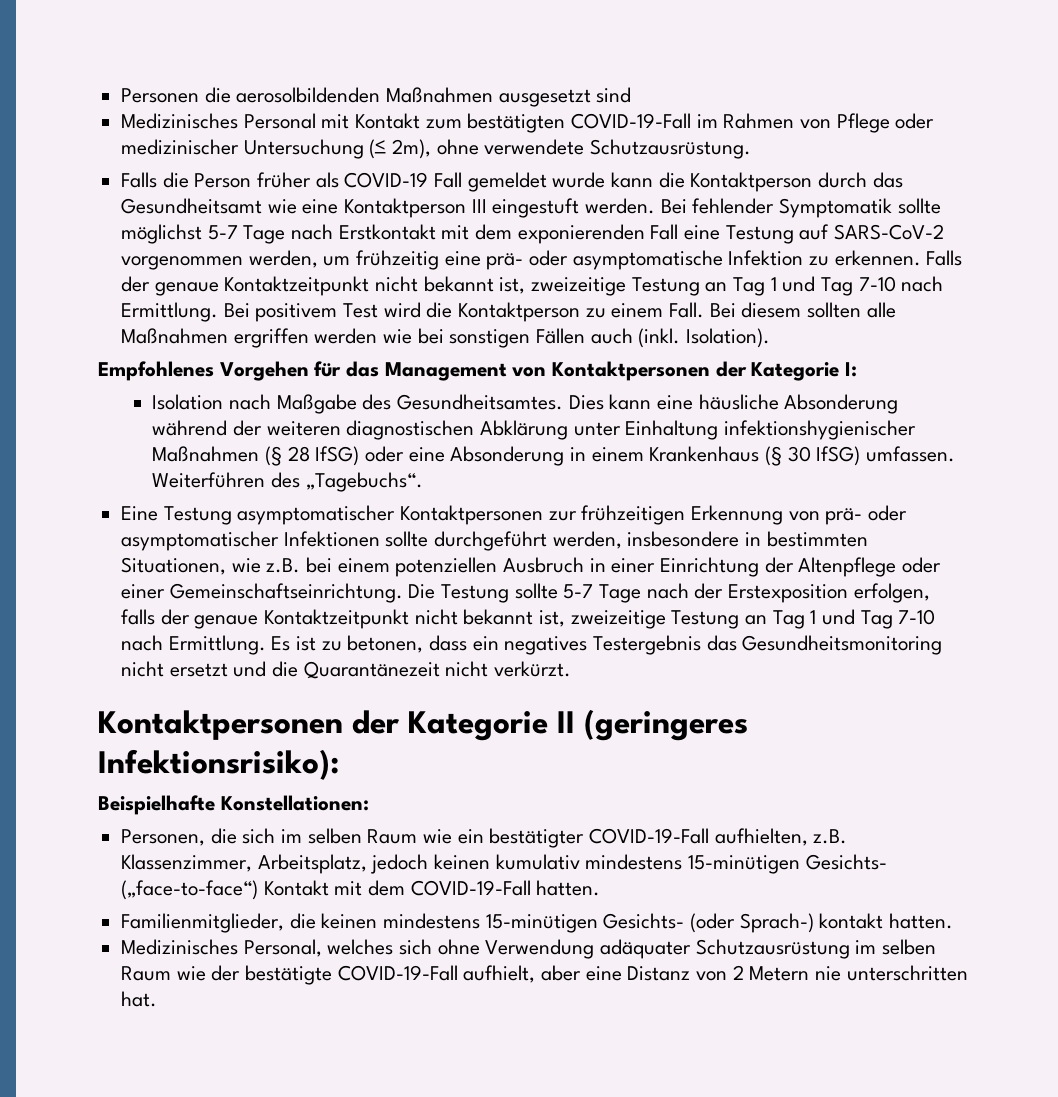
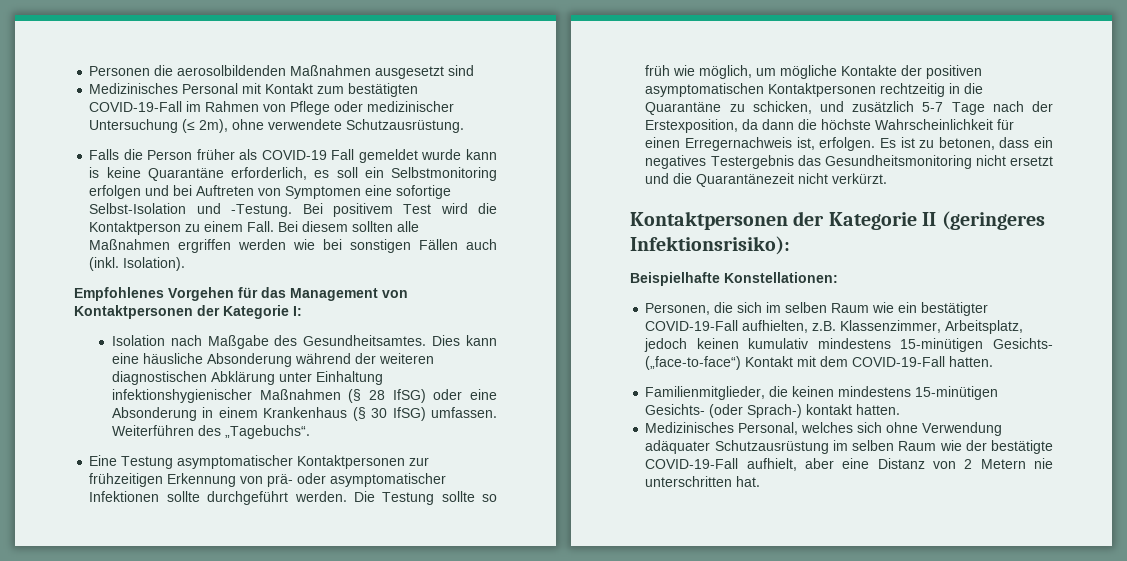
- Falls die Person früher als COVID-19 Fall gemeldet wurde kann die Kontaktperson durch das Gesundheitsamt wie eine Kontaktperson III eingestuft werden. Bei fehlender Symptomatik sollte möglichst 5-7 Tage nach Erstkontakt mit dem exponierenden Fall eine Testung auf SARS-CoV-2 vorgenommen werden, um frühzeitig eine prä- oder asymptomatische Infektion zu erkennen. Falls der genaue Kontaktzeitpunkt nicht bekannt ist, zweizeitige Testung an Tag 1 und Tag 7-10 nach Ermittlung.
+ Falls die Person früher als COVID-19 Fall gemeldet wurde kann is keine Quarantäne erforderlich, es soll ein Selbstmonitoring erfolgen und bei Auftreten von Symptomen eine sofortige Selbst-Isolation und -Testung.
- Eine Testung asymptomatischer Kontaktpersonen zur frühzeitigen Erkennung von prä- oder asymptomatischer Infektionen sollte durchgeführt werden, insbesondere in bestimmten Situationen, wie z.B. bei einem potenziellen Ausbruch in einer Einrichtung der Altenpflege oder einer Gemeinschaftseinrichtung. Die Testung sollte 5-7 Tage nach der Erstexposition erfolgen, falls der genaue Kontaktzeitpunkt nicht bekannt ist, zweizeitige Testung an Tag 1 und Tag 7-10 nach Ermittlung.
+ Eine Testung asymptomatischer Kontaktpersonen zur frühzeitigen Erkennung von prä- oder asymptomatischer Infektionen sollte durchgeführt werden. Die Testung sollte so früh wie möglich, um mögliche Kontakte der positiven asymptomatischen Kontaktpersonen rechtzeitig in die Quarantäne zu schicken, und zusätzlich 5-7 Tage nach der Erstexposition, da dann die höchste Wahrscheinlichkeit für einen Erregernachweis ist, erfolgen.

